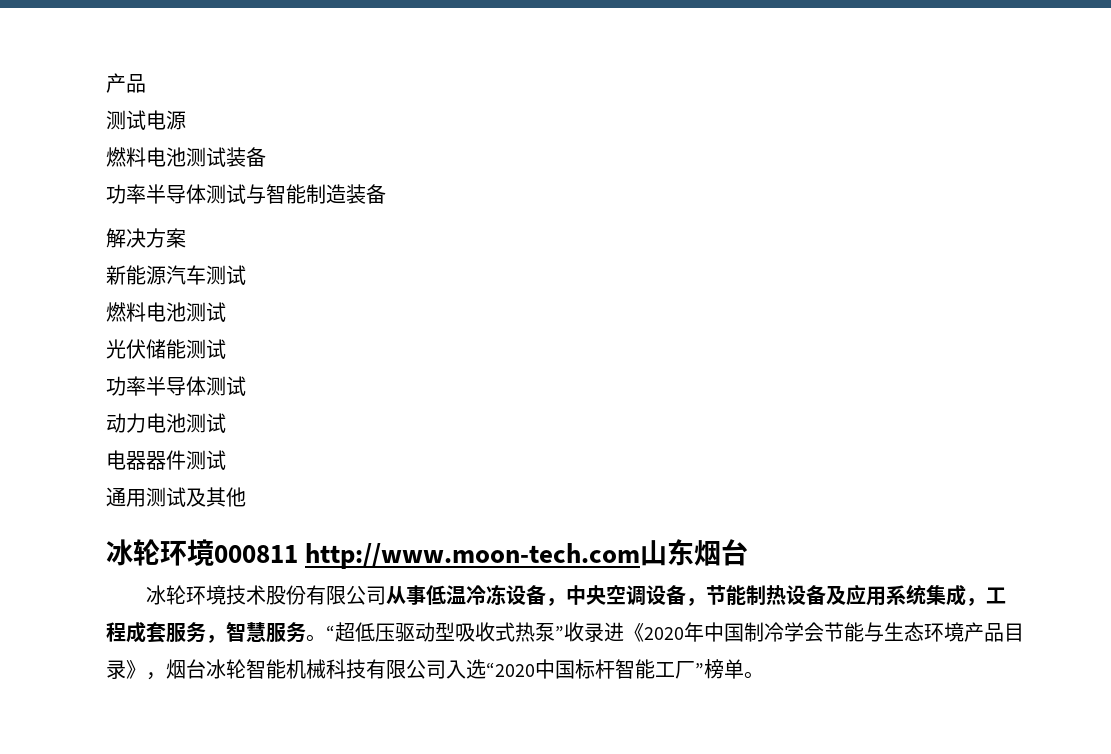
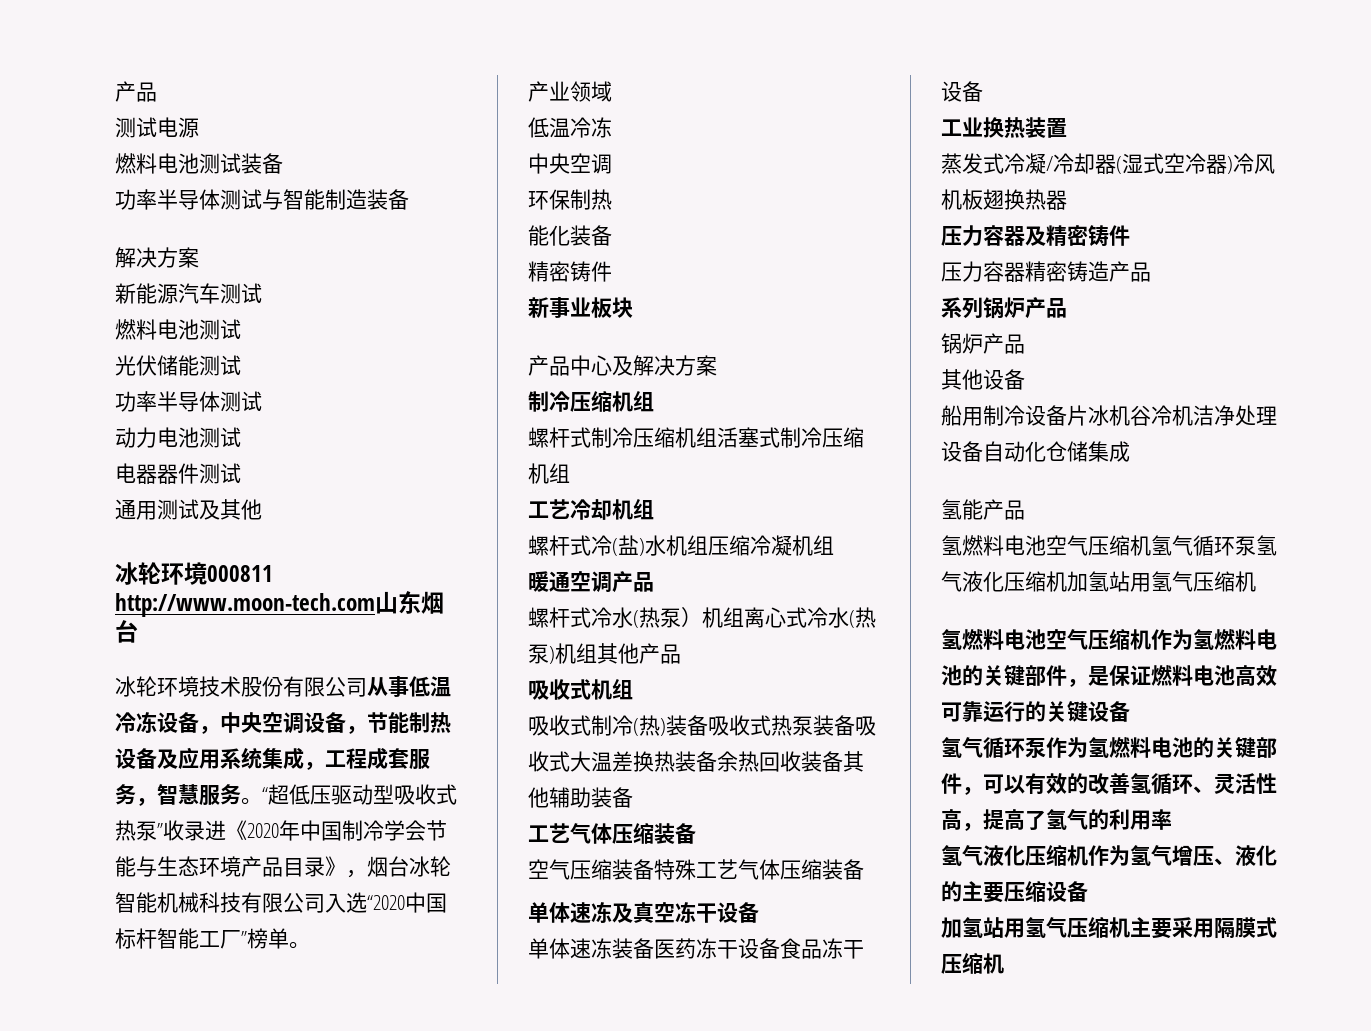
+ 产业领域
+ 低温冷冻
+ 中央空调
+ 环保制热
+ 能化装备
+ 精密铸件
+ 新事业板块
+ 产品中心及解决方案
+ 制冷压缩机组
+ 螺杆式制冷压缩机组活塞式制冷压缩机组
+ 工艺冷却机组
+ 螺杆式冷(盐)水机组压缩冷凝机组
+ 暖通空调产品
+ 螺杆式冷水(热泵）机组离心式冷水(热泵)机组其他产品
+ 吸收式机组
+ 吸收式制冷(热)装备吸收式热泵装备吸收式大温差换热装备余热回收装备其他辅助装备
+ 工艺气体压缩装备
+ 空气压缩装备特殊工艺气体压缩装备
+ 单体速冻及真空冻干设备
+ 单体速冻装备医药冻干设备食品冻干设备
+ 工业换热装置
+ 蒸发式冷凝/冷却器(湿式空冷器)冷风机板翅换热器
+ 压力容器及精密铸件
+ 压力容器精密铸造产品
+ 系列锅炉产品
+ 锅炉产品
+ 其他设备
+ 船用制冷设备片冰机谷冷机洁净处理设备自动化仓储集成
+ 氢能产品
+ 氢燃料电池空气压缩机氢气循环泵氢气液化压缩机加氢站用氢气压缩机
+ 氢燃料电池空气压缩机作为氢燃料电池的关键部件，是保证燃料电池高效可靠运行的关键设备
+ 氢气循环泵作为氢燃料电池的关键部件，可以有效的改善氢循环、灵活性高，提高了氢气的利用率
+ 氢气液化压缩机作为氢气增压、液化的主要压缩设备
+ 加氢站用氢气压缩机主要采用隔膜式压缩机

